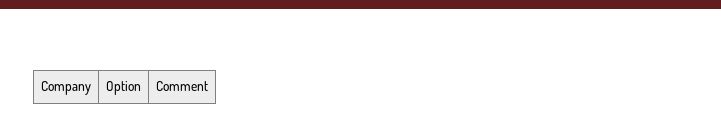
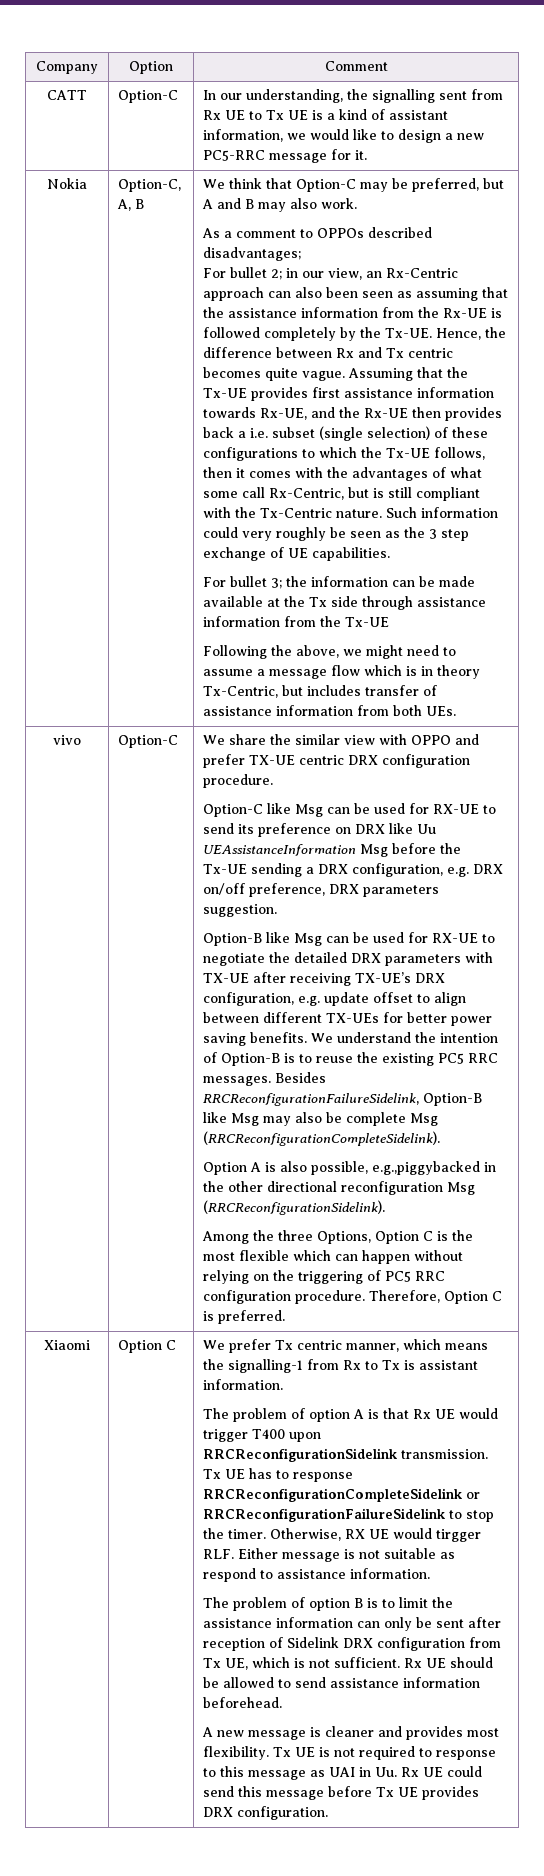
+ CATT | Option-C | In our understanding, the signalling sent from Rx UE to Tx UE is a kind of assistant information, we would like to design a new PC5-RRC message for it.
+ Nokia | Option-C, A, B | We think that Option-C may be preferred, but A and B may also work.
+ As a comment to OPPOs described disadvantages;
+ For bullet 2; in our view, an Rx-Centric approach can also been seen as assuming that the assistance information from the Rx-UE is followed completely by the Tx-UE. Hence, the difference between Rx and Tx centric becomes quite vague. Assuming that the Tx-UE provides first assistance information towards Rx-UE, and the Rx-UE then provides back a i.e. subset (single selection) of these configurations to which the Tx-UE follows, then it comes with the advantages of what some call Rx-Centric, but is still compliant with the Tx-Centric nature. Such information could very roughly be seen as the 3 step exchange of UE capabilities.
+ For bullet 3; the information can be made available at the Tx side through assistance information from the Tx-UE
+ Following the above, we might need to assume a message flow which is in theory Tx-Centric, but includes transfer of assistance information from both UEs.
+ vivo | Option-C | We share the similar view with OPPO and prefer TX-UE centric DRX configuration procedure.
+ Option-C like Msg can be used for RX-UE to send its preference on DRX like Uu UEAssistanceInformation Msg before the Tx-UE sending a DRX configuration, e.g. DRX on/off preference, DRX parameters suggestion.
+ Option-B like Msg can be used for RX-UE to negotiate the detailed DRX parameters with TX-UE after receiving TX-UE’s DRX configuration, e.g. update offset to align between different TX-UEs for better power saving benefits. We understand the intention of Option-B is to reuse the existing PC5 RRC messages. Besides RRCReconfigurationFailureSidelink, Option-B like Msg may also be complete Msg (RRCReconfigurationCompleteSidelink).
+ Option A is also possible, e.g.,piggybacked in the other directional reconfiguration Msg (RRCReconfigurationSidelink).
+ Among the three Options, Option C is the most flexible which can happen without relying on the triggering of PC5 RRC configuration procedure. Therefore, Option C is preferred.
+ Xiaomi | Option C | We prefer Tx centric manner, which means the signalling-1 from Rx to Tx is assistant information.
+ The problem of option A is that Rx UE would trigger T400 upon RRCReconfigurationSidelink transmission. Tx UE has to response RRCReconfigurationCompleteSidelink or RRCReconfigurationFailureSidelink to stop the timer. Otherwise, RX UE would tirgger RLF. Either message is not suitable as respond to assistance information.
+ The problem of option B is to limit the assistance information can only be sent after reception of Sidelink DRX configuration from Tx UE, which is not sufficient. Rx UE should be allowed to send assistance information beforehead.
+ A new message is cleaner and provides most flexibility. Tx UE is not required to response to this message as UAI in Uu. Rx UE could send this message before Tx UE provides DRX configuration.

